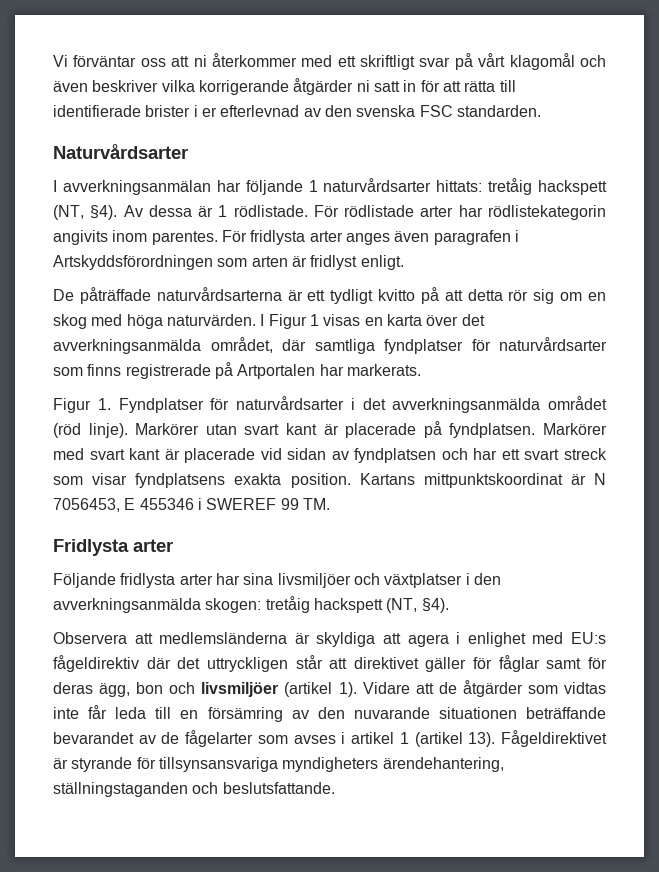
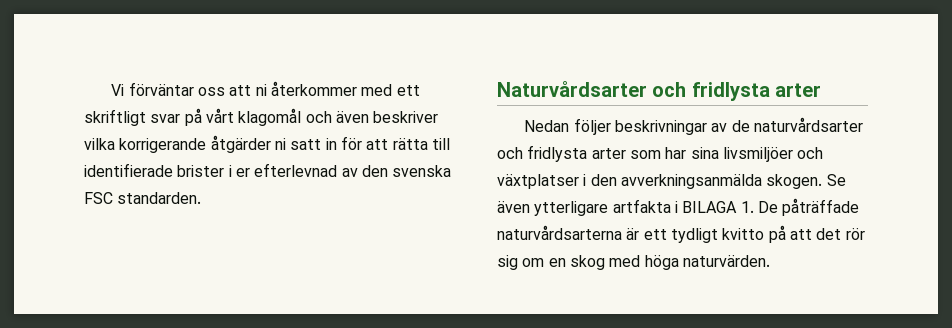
- Naturvårdsarter
- I avverkningsanmälan har följande 1 naturvårdsarter hittats: tretåig hackspett (NT, §4). Av dessa är 1 rödlistade. För rödlistade arter har rödlistekategorin angivits inom parentes. För fridlysta arter anges även paragrafen i Artskyddsförordningen som arten är fridlyst enligt.
- De påträffade naturvårdsarterna är ett tydligt kvitto på att detta rör sig om en skog med höga naturvärden. I Figur 1 visas en karta över det avverkningsanmälda området, där samtliga fyndplatser för naturvårdsarter som finns registrerade på Artportalen har markerats.
- Figur 1. Fyndplatser för naturvårdsarter i det avverkningsanmälda området (röd linje). Markörer utan svart kant är placerade på fyndplatsen. Markörer med svart kant är placerade vid sidan av fyndplatsen och har ett svart streck som visar fyndplatsens exakta position. Kartans mittpunktskoordinat är N 7056453, E 455346 i SWEREF 99 TM.
- Fridlysta arter
- Följande fridlysta arter har sina livsmiljöer och växtplatser i den avverkningsanmälda skogen: tretåig hackspett (NT, §4).
- Observera att medlemsländerna är skyldiga att agera i enlighet med EU:s fågeldirektiv där det uttryckligen står att direktivet gäller för fåglar samt för deras ägg, bon och livsmiljöer (artikel 1). Vidare att de åtgärder som vidtas inte får leda till en försämring av den nuvarande situationen beträffande bevarandet av de fågelarter som avses i artikel 1 (artikel 13). Fågeldirektivet är styrande för tillsynsansvariga myndigheters ärendehantering, ställningstaganden och beslutsfattande.
+ Naturvårdsarter och fridlysta arter
+ Nedan följer beskrivningar av de naturvårdsarter och fridlysta arter som har sina livsmiljöer och växtplatser i den avverkningsanmälda skogen. Se även ytterligare artfakta i BILAGA 1. De påträffade naturvårdsarterna är ett tydligt kvitto på att det rör sig om en skog med höga naturvärden.

